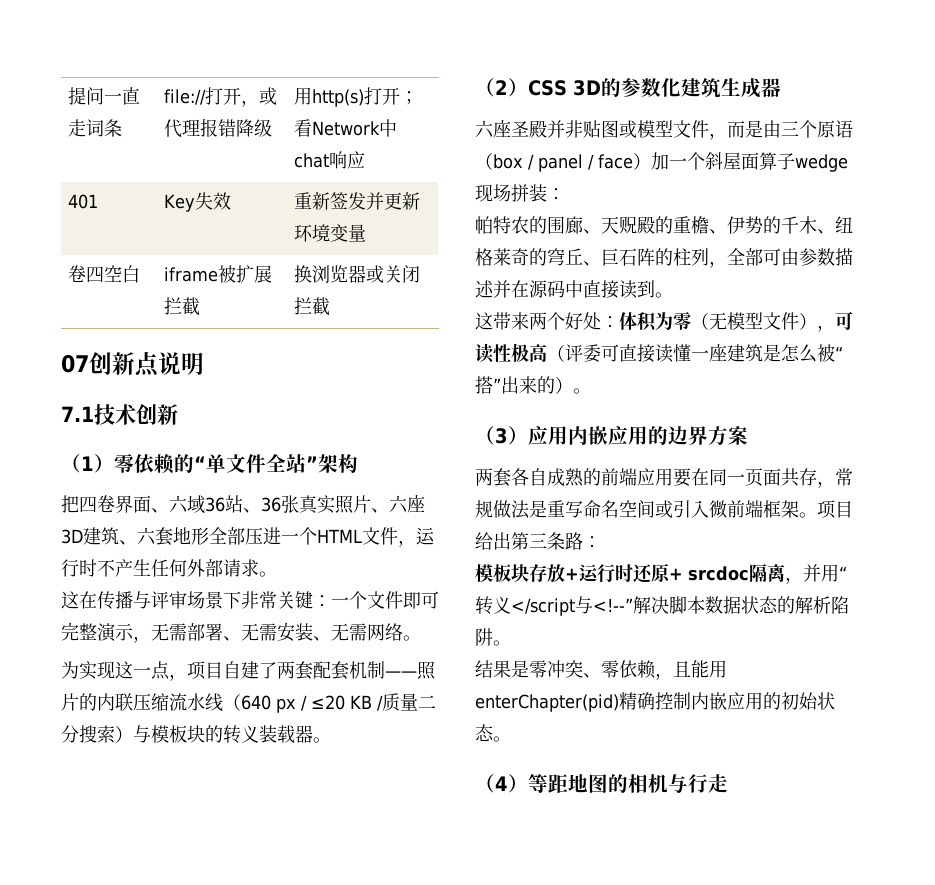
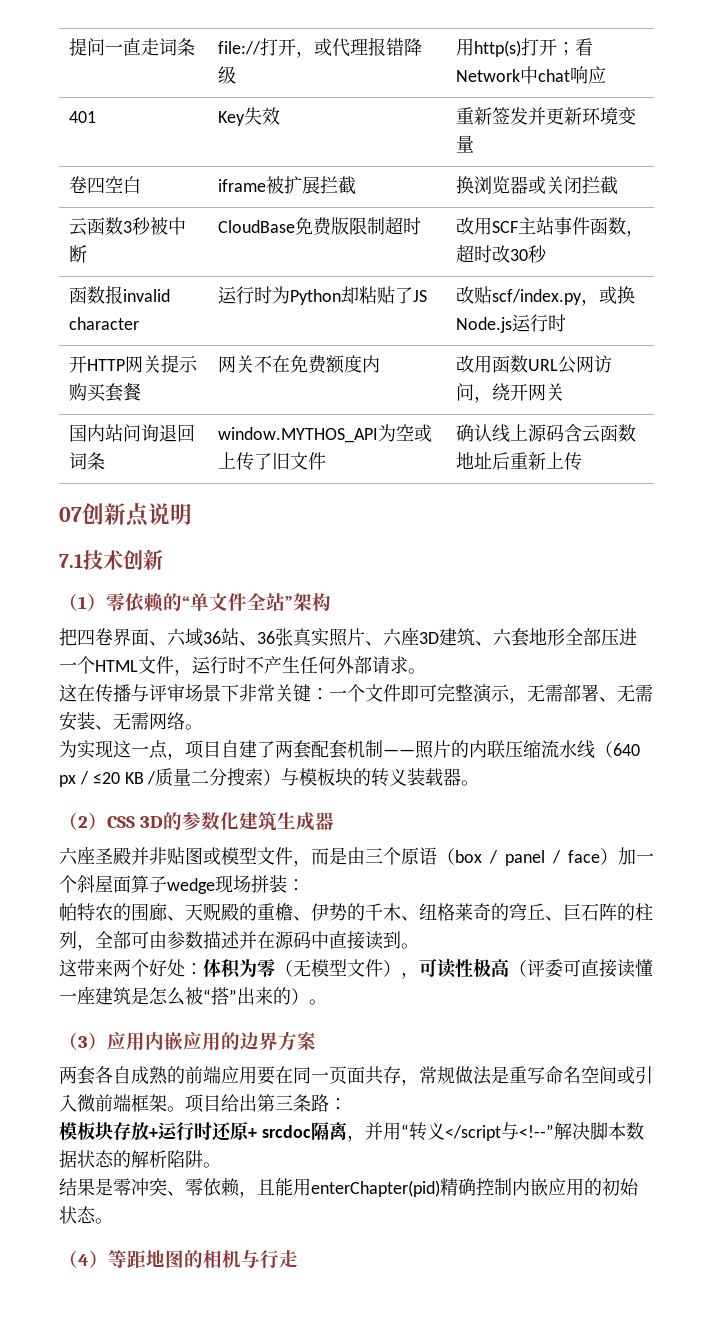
+ 云函数3秒被中断 | CloudBase免费版限制超时 | 改用SCF主站事件函数，超时改30秒
+ 函数报invalid character | 运行时为Python却粘贴了JS | 改贴scf/index.py，或换Node.js运行时
+ 开HTTP网关提示购买套餐 | 网关不在免费额度内 | 改用函数URL公网访问，绕开网关
+ 国内站问询退回词条 | window.MYTHOS_API为空或上传了旧文件 | 确认线上源码含云函数地址后重新上传

